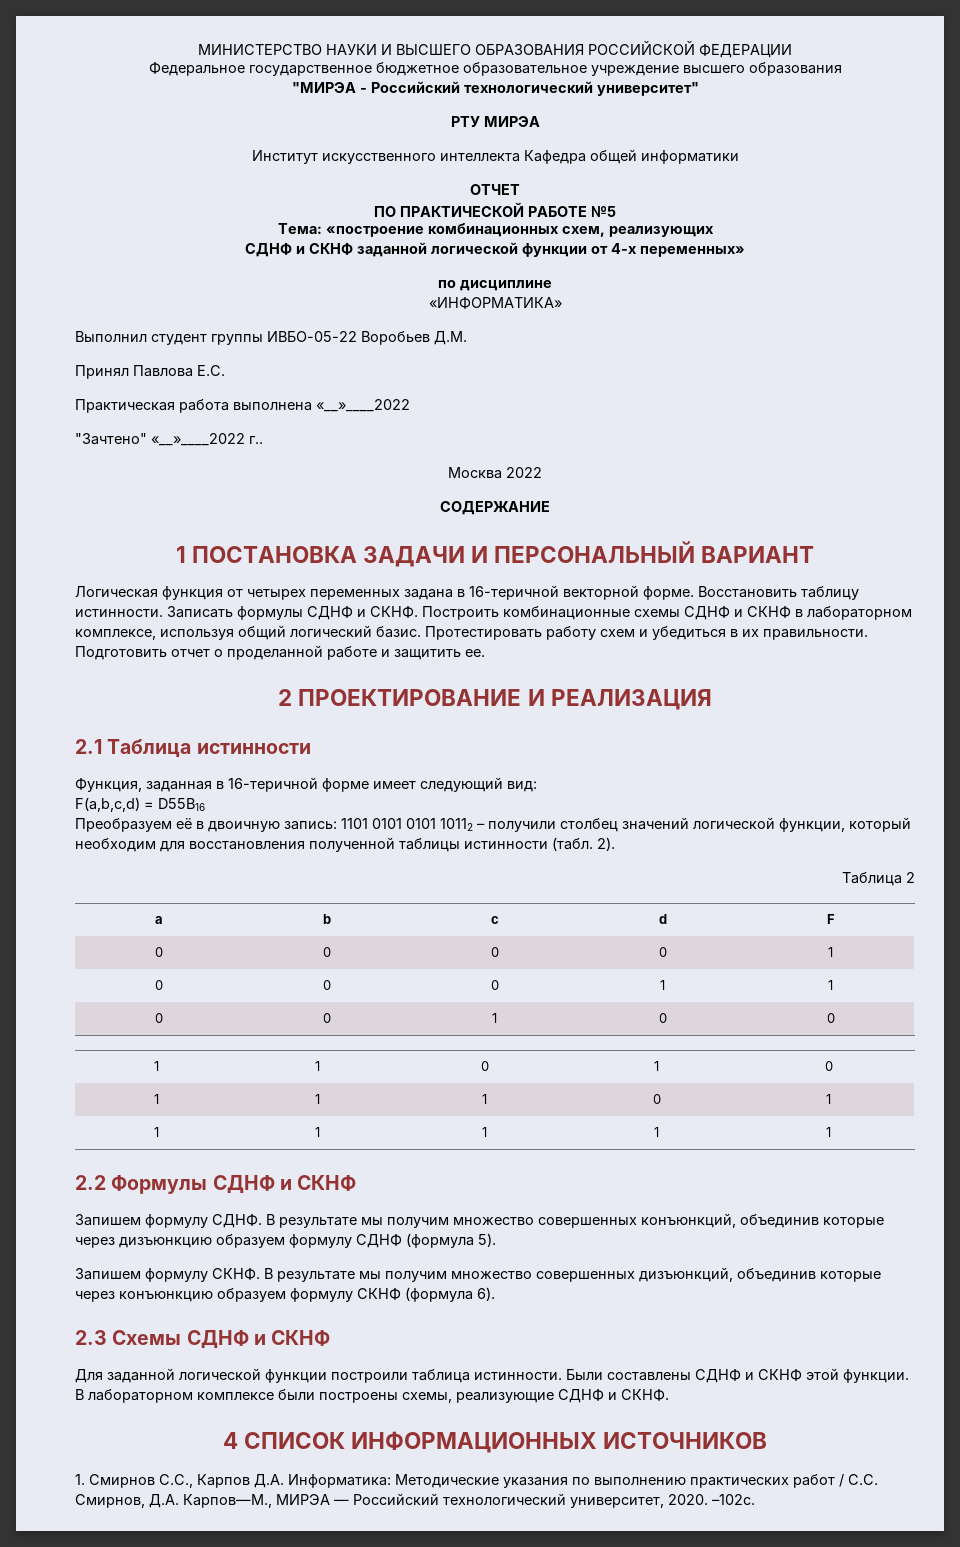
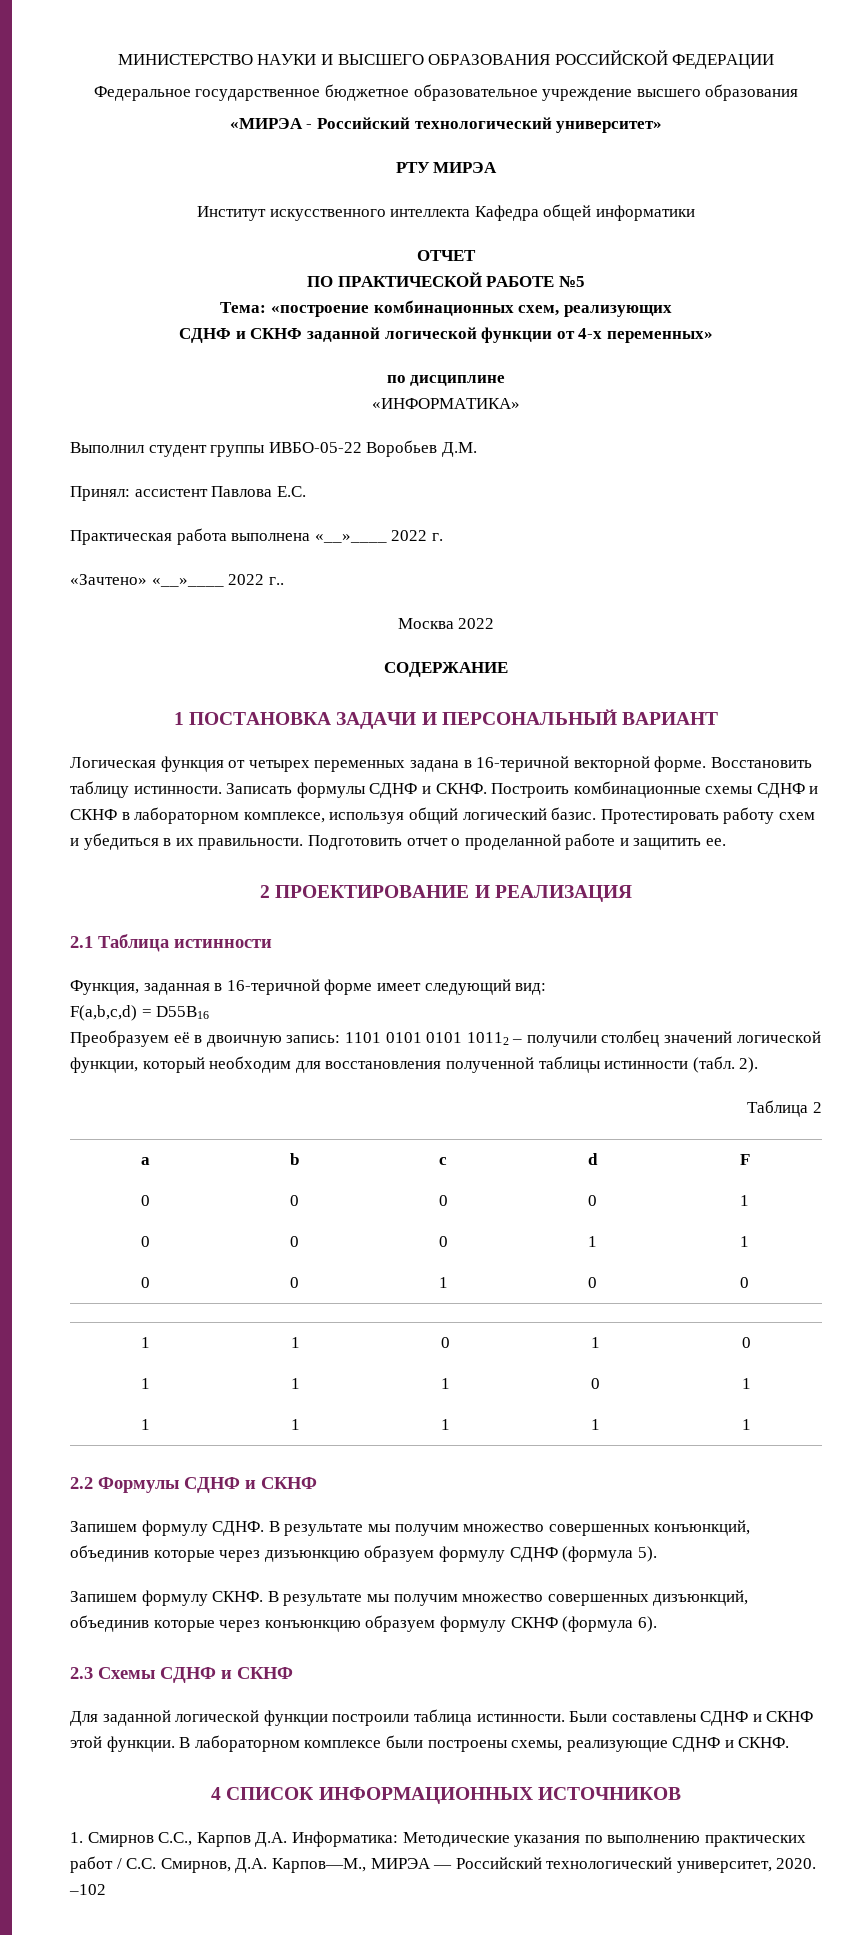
- "МИРЭА - Российский технологический университет"
+ «МИРЭА - Российский технологический университет»
- Принял Павлова Е.С.
+ Принял: ассистент Павлова Е.С.
- Практическая работа выполнена «__»____2022
- "Зачтено" «__»____2022 г..
+ Практическая работа выполнена «__»____ 2022 г.
+ «Зачтено» «__»____ 2022 г..
- –102с.
+ –102

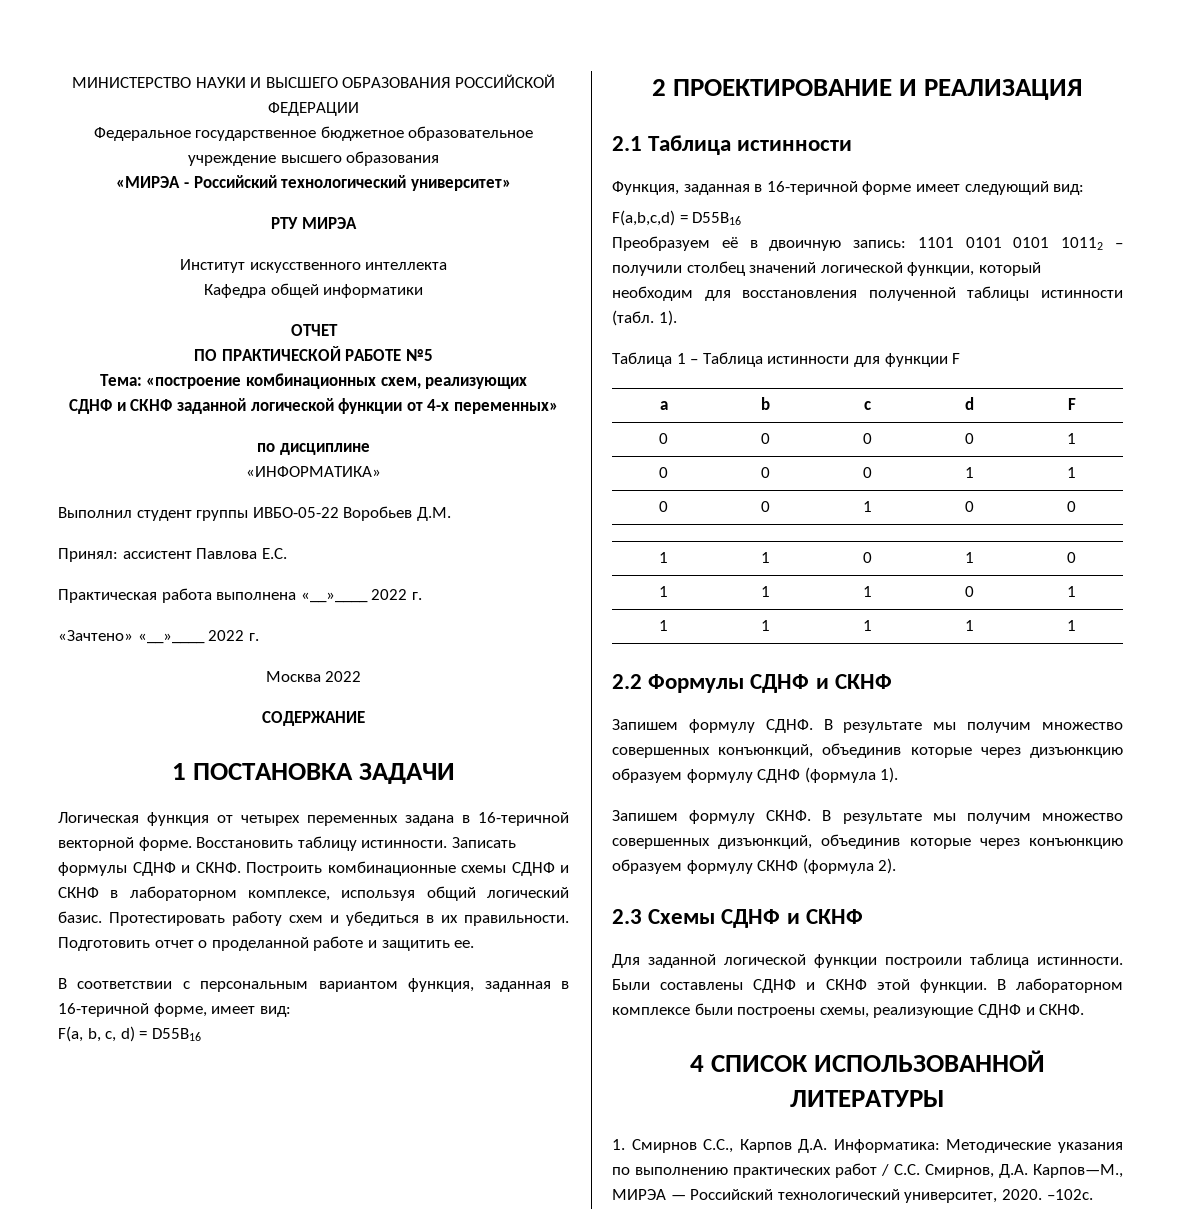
- Институт искусственного интеллекта Кафедра общей информатики
+ Институт искусственного интеллекта
+ Кафедра общей информатики
- «Зачтено» «__»____ 2022 г..
+ «Зачтено» «__»____ 2022 г.
- 1 ПОСТАНОВКА ЗАДАЧИ И ПЕРСОНАЛЬНЫЙ ВАРИАНТ
+ 1 ПОСТАНОВКА ЗАДАЧИ
+ В соответствии с персональным вариантом функция, заданная в 16-теричной форме, имеет вид:
+ F(a, b, c, d) = D55B16
- Преобразуем её в двоичную запись: 1101 0101 0101 10112 – получили столбец значений логической функции, который необходим для восстановления полученной таблицы истинности (табл. 2).
- Таблица 2
+ Преобразуем её в двоичную запись: 1101 0101 0101 10112 – получили столбец значений логической функции, который необходим для восстановления полученной таблицы истинности (табл. 1).
+ Таблица 1 – Таблица истинности для функции F
- В результате мы получим множество совершенных конъюнкций, объединив которые через дизъюнкцию образуем формулу СДНФ (формула 5).
+ В результате мы получим множество совершенных конъюнкций, объединив которые через дизъюнкцию образуем формулу СДНФ (формула 1).
- В результате мы получим множество совершенных дизъюнкций, объединив которые через конъюнкцию образуем формулу СКНФ (формула 6).
+ В результате мы получим множество совершенных дизъюнкций, объединив которые через конъюнкцию образуем формулу СКНФ (формула 2).
- 4 СПИСОК ИНФОРМАЦИОННЫХ ИСТОЧНИКОВ
+ 4 СПИСОК ИСПОЛЬЗОВАННОЙ ЛИТЕРАТУРЫ
- –102
+ –102с.

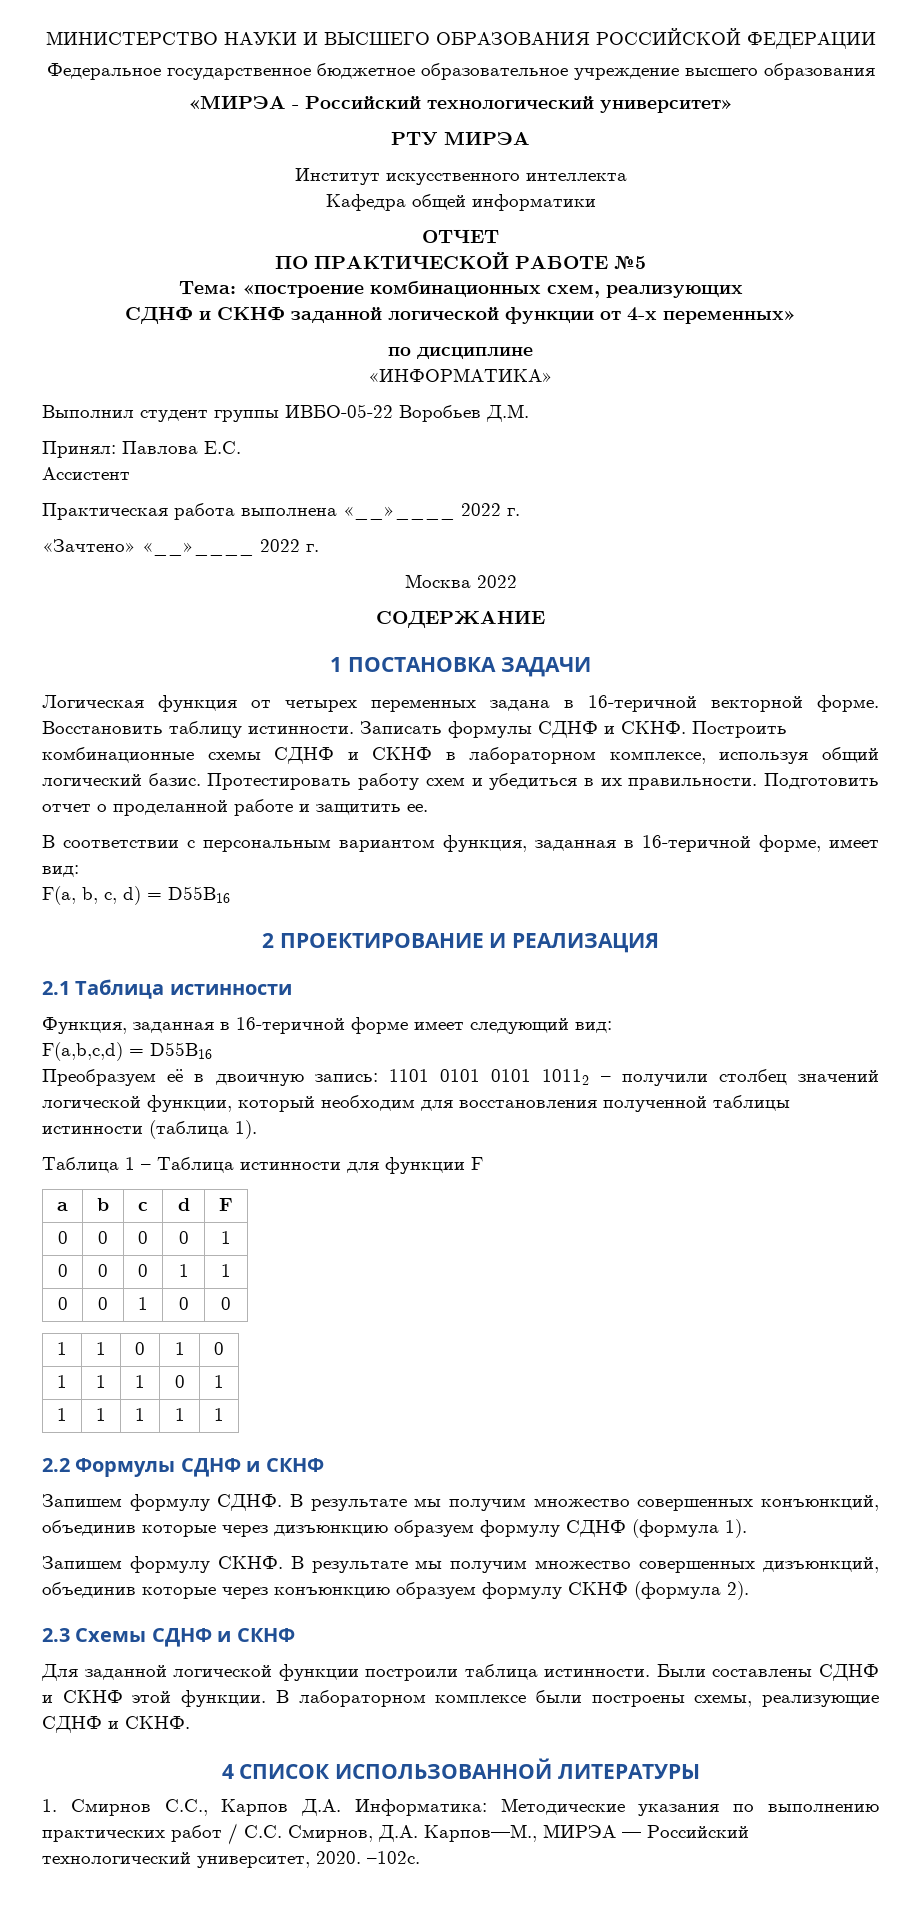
- Принял: ассистент Павлова Е.С.
+ Принял: Павлова Е.С.
+ Ассистент
- Преобразуем её в двоичную запись: 1101 0101 0101 10112 – получили столбец значений логической функции, который необходим для восстановления полученной таблицы истинности (табл. 1).
+ Преобразуем её в двоичную запись: 1101 0101 0101 10112 – получили столбец значений логической функции, который необходим для восстановления полученной таблицы истинности (таблица 1).

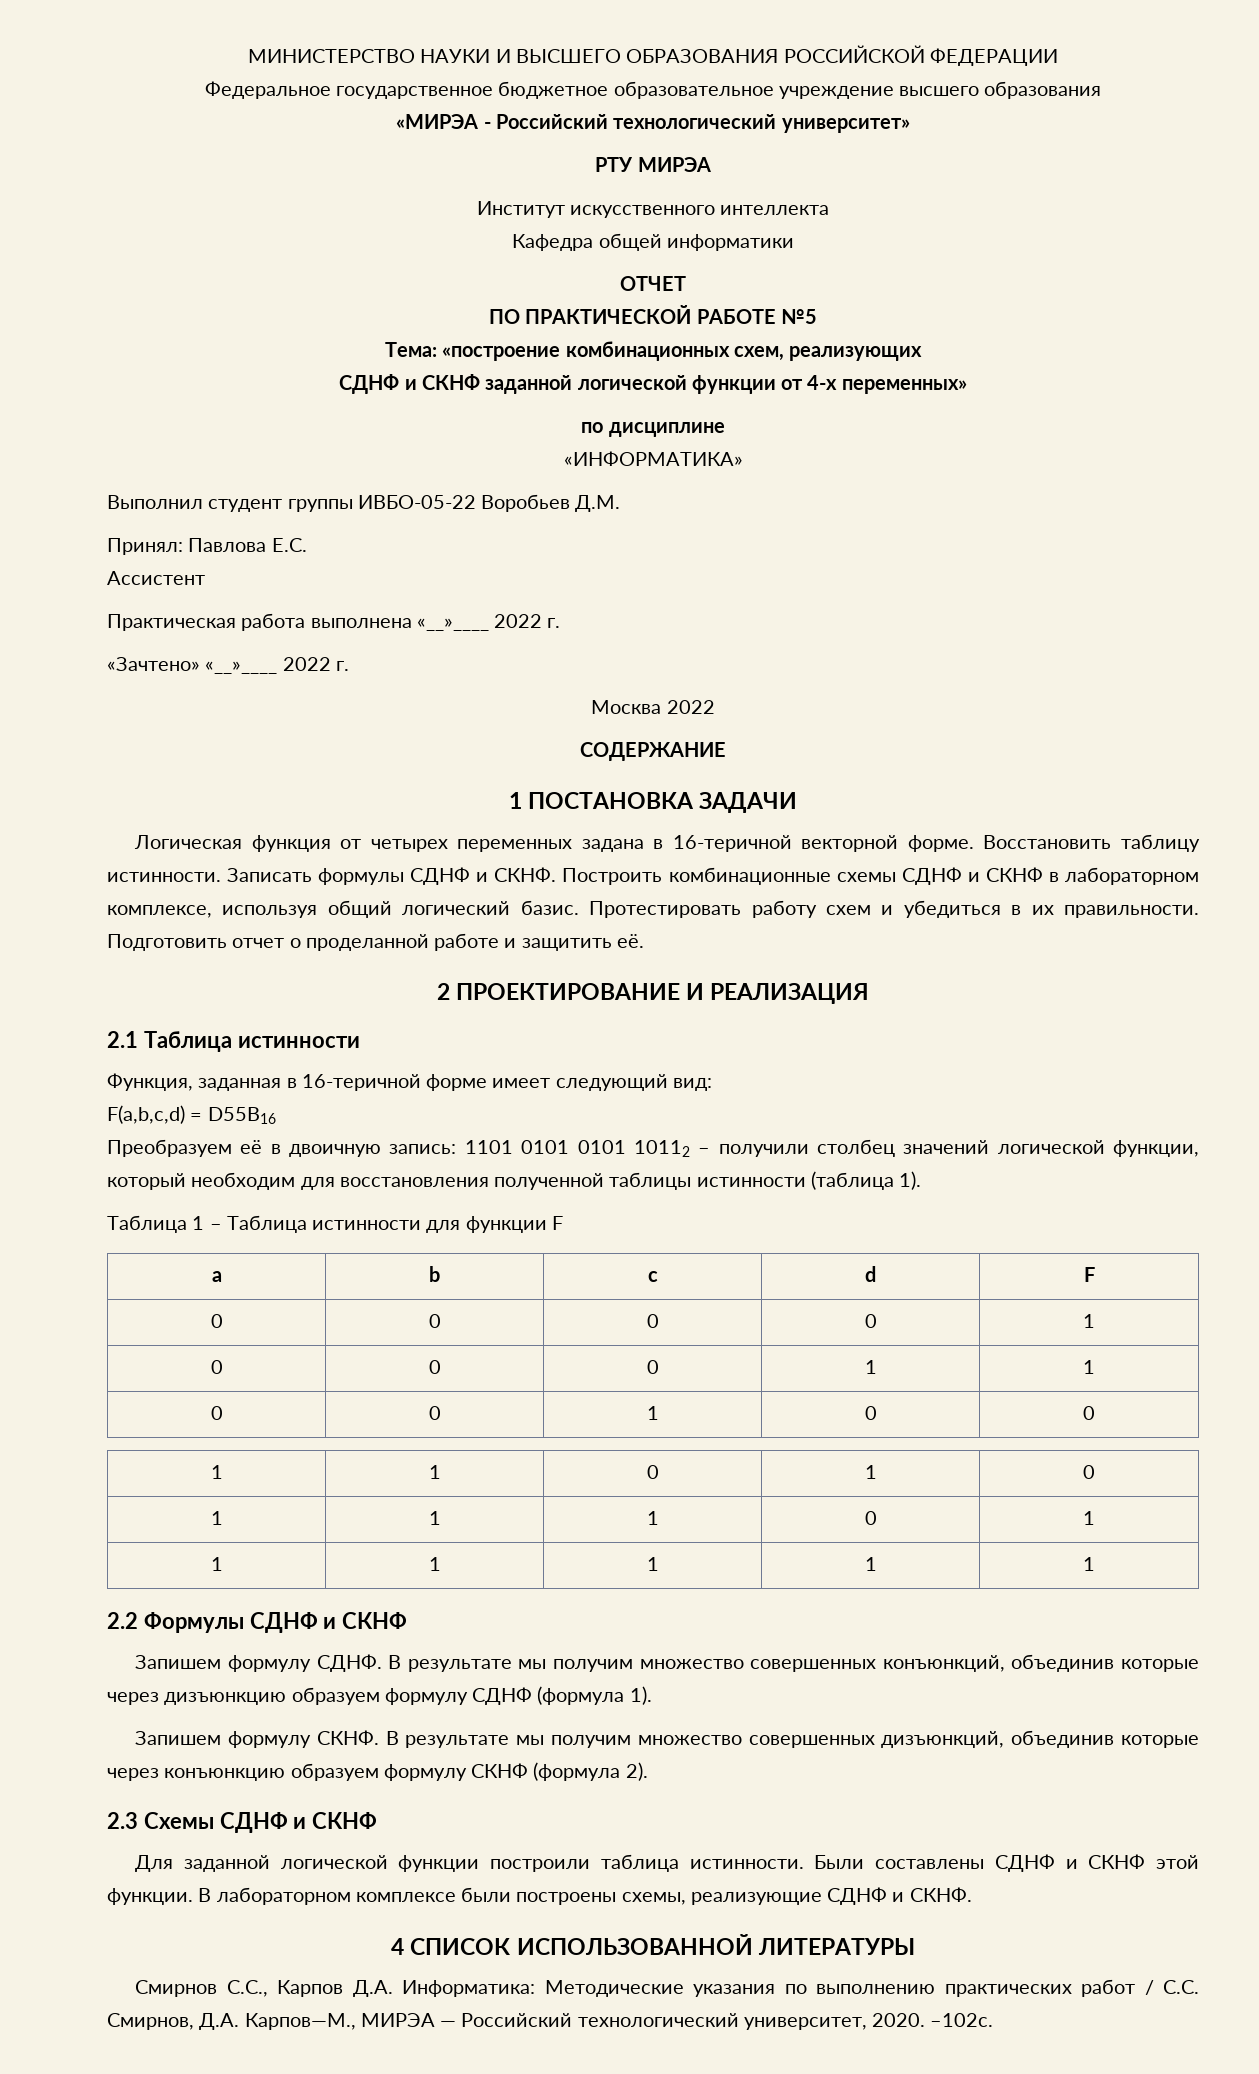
- Подготовить отчет о проделанной работе и защитить ее.
- В соответствии с персональным вариантом функция, заданная в 16-теричной форме, имеет вид:
- F(a, b, c, d) = D55B16
+ Подготовить отчет о проделанной работе и защитить её.
- 1. Смирнов С.С., Карпов Д.А. Информатика: Методические указания по выполнению практических работ / С.С. Смирнов, Д.А. Карпов—М., МИРЭА — Российский технологический университет, 2020.
+ Смирнов С.С., Карпов Д.А. Информатика: Методические указания по выполнению практических работ / С.С. Смирнов, Д.А. Карпов—М., МИРЭА — Российский технологический университет, 2020.

